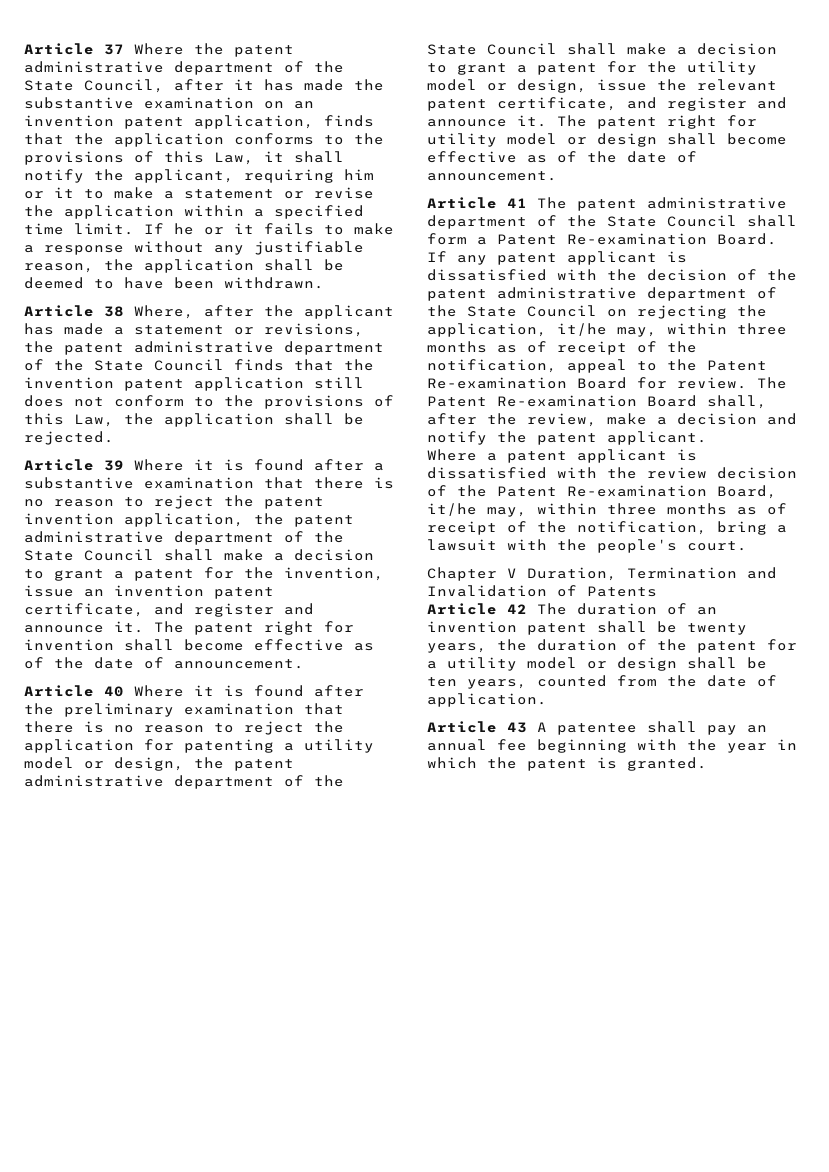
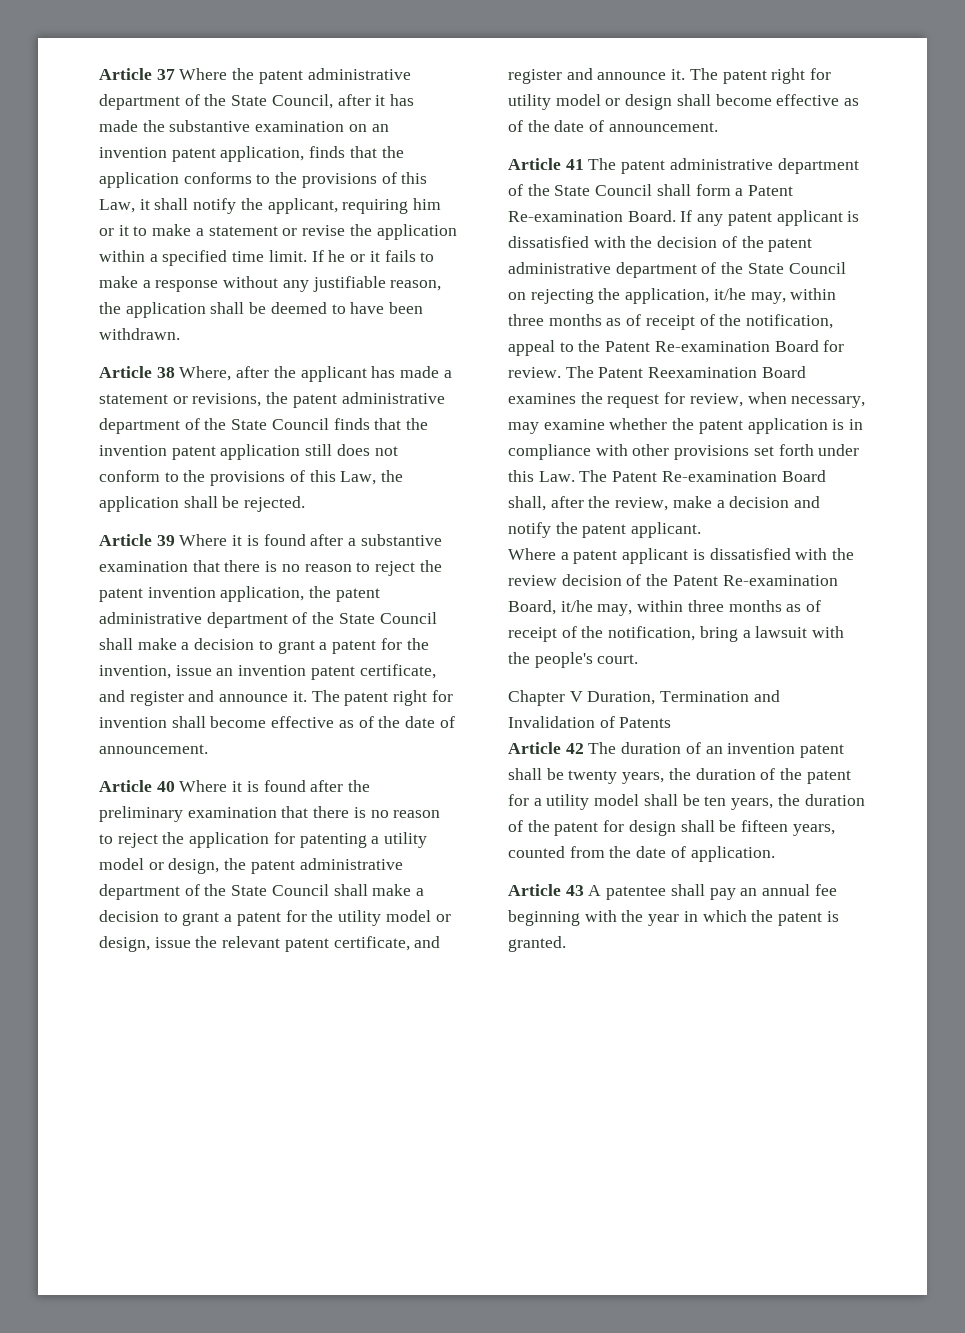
- The Patent Re-examination Board shall, after the review, make a decision and notify the patent applicant.
+ The Patent Reexamination Board examines the request for review, when necessary, may examine whether the patent application is in compliance with other provisions set forth under this Law. The Patent Re-examination Board shall, after the review, make a decision and notify the patent applicant.
- Article 42 The duration of an invention patent shall be twenty years, the duration of the patent for a utility model or design shall be ten years, counted from the date of application.
+ Article 42 The duration of an invention patent shall be twenty years, the duration of the patent for a utility model shall be ten years, the duration of the patent for design shall be fifteen years, counted from the date of application.

